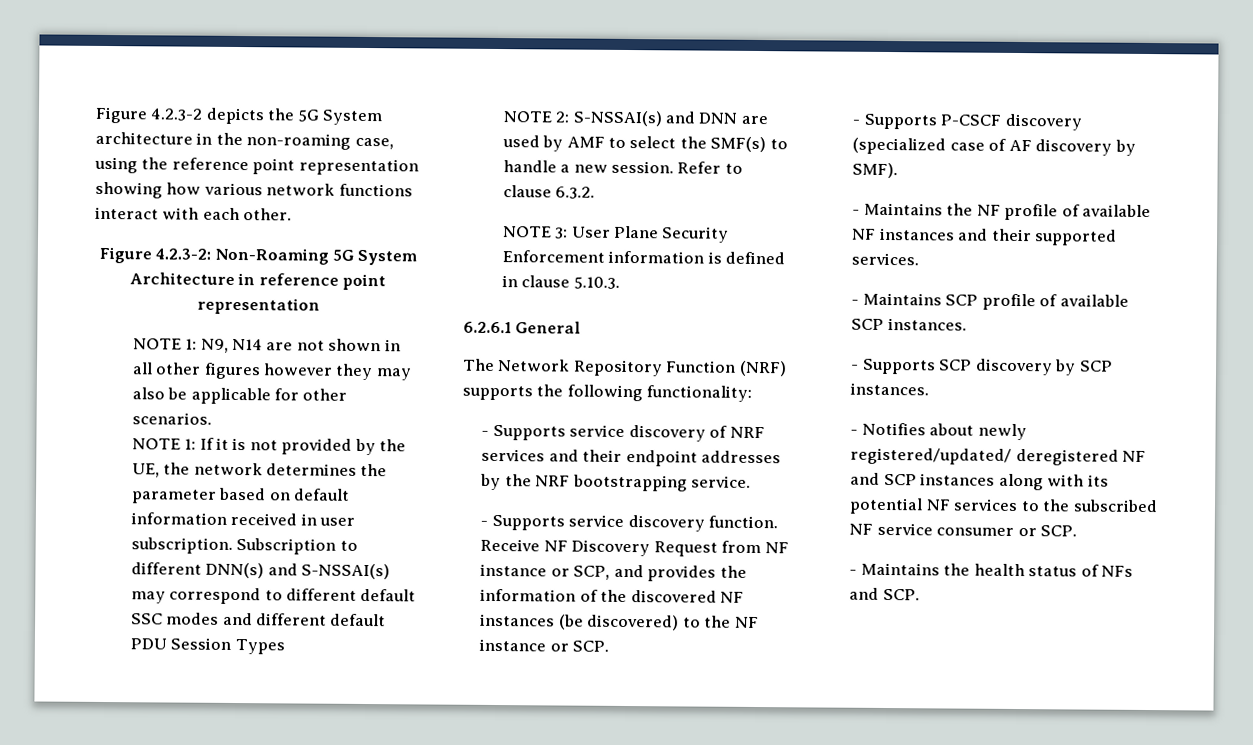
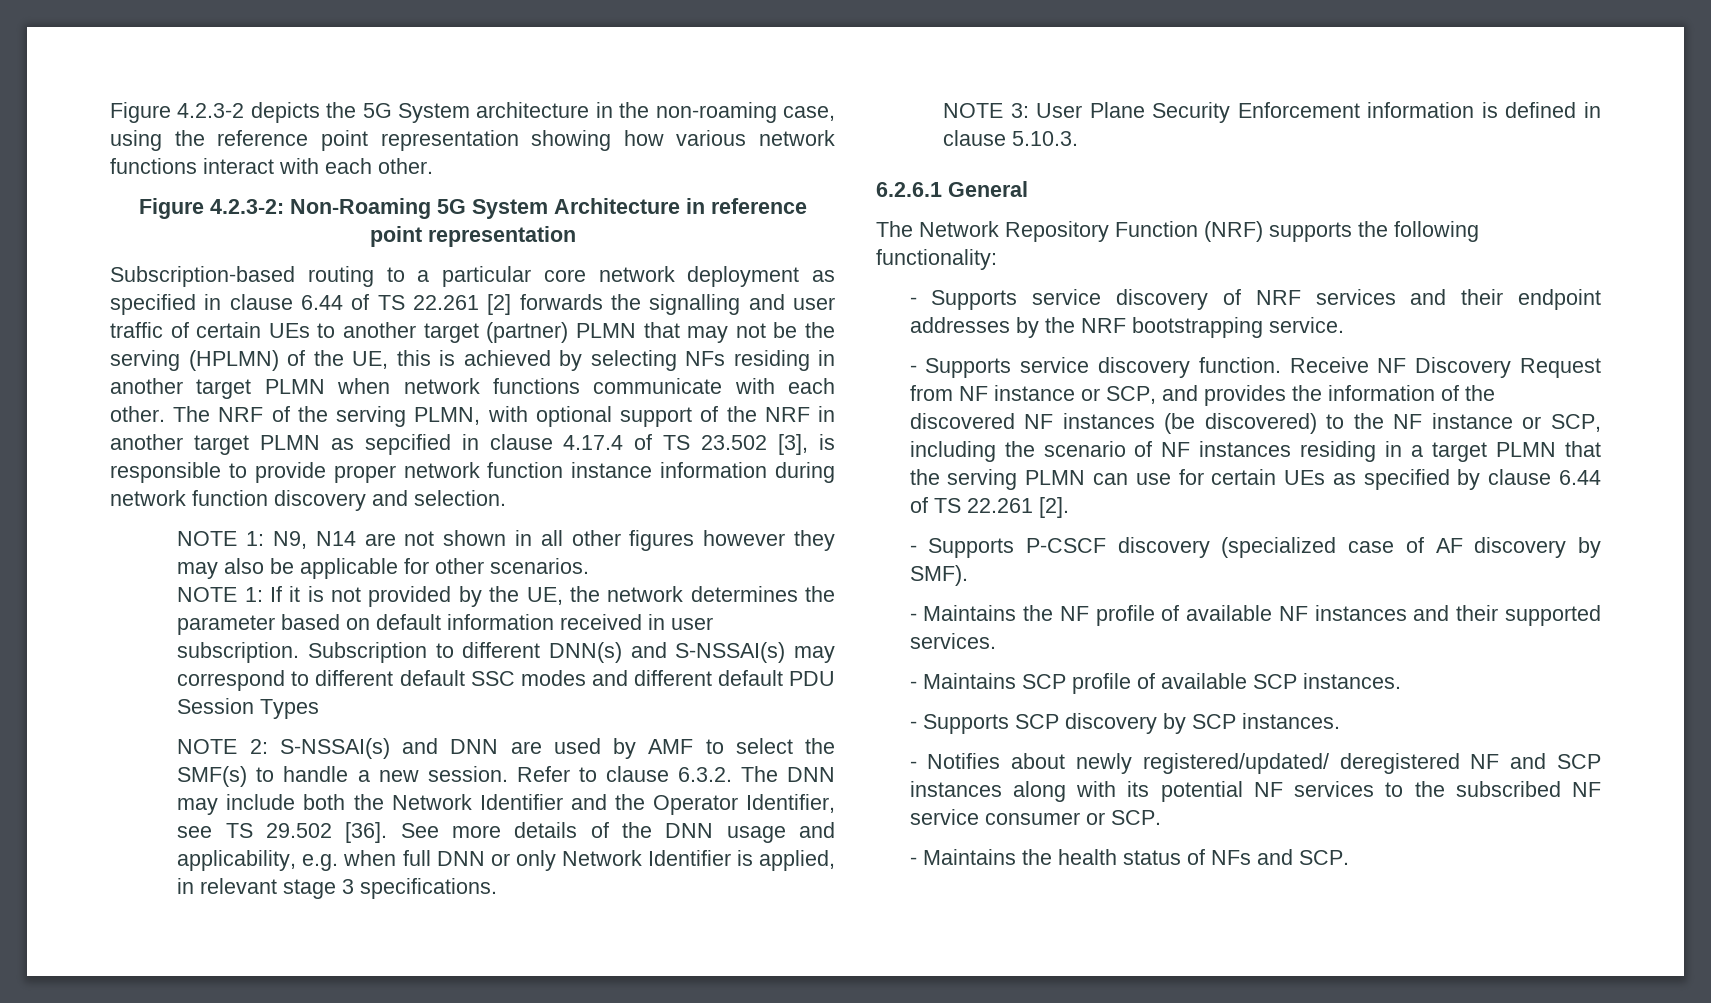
+ Subscription-based routing to a particular core network deployment as specified in clause 6.44 of TS 22.261 [2] forwards the signalling and user traffic of certain UEs to another target (partner) PLMN that may not be the serving (HPLMN) of the UE, this is achieved by selecting NFs residing in another target PLMN when network functions communicate with each other. The NRF of the serving PLMN, with optional support of the NRF in another target PLMN as sepcified in clause 4.17.4 of TS 23.502 [3], is responsible to provide proper network function instance information during network function discovery and selection.
- Refer to clause 6.3.2.
+ Refer to clause 6.3.2. The DNN may include both the Network Identifier and the Operator Identifier, see TS 29.502 [36]. See more details of the DNN usage and applicability, e.g. when full DNN or only Network Identifier is applied, in relevant stage 3 specifications.
- Receive NF Discovery Request from NF instance or SCP, and provides the information of the discovered NF instances (be discovered) to the NF instance or SCP.
+ Receive NF Discovery Request from NF instance or SCP, and provides the information of the discovered NF instances (be discovered) to the NF instance or SCP, including the scenario of NF instances residing in a target PLMN that the serving PLMN can use for certain UEs as specified by clause 6.44 of TS 22.261 [2].

